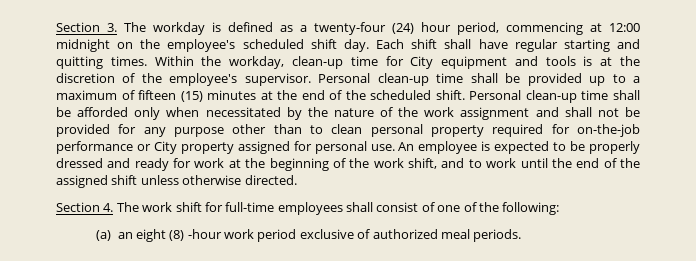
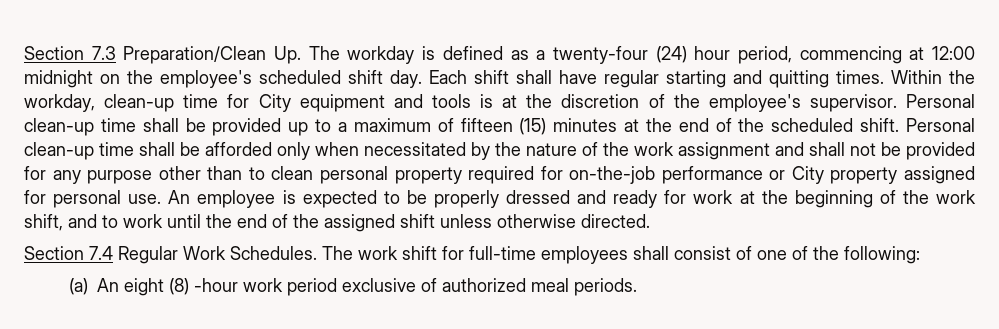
- Section 3. The workday is defined as a twenty-four (24) hour period, commencing at 12:00 midnight on the employee's scheduled shift day.
+ Section 7.3 Preparation/Clean Up. The workday is defined as a twenty-four (24) hour period, commencing at 12:00 midnight on the employee's scheduled shift day.
- Section 4. The work shift for full-time employees shall consist of one of the following:
+ Section 7.4 Regular Work Schedules. The work shift for full-time employees shall consist of one of the following:
- (a) an eight (8) -hour work period exclusive of authorized meal periods.
+ (a) An eight (8) -hour work period exclusive of authorized meal periods.

